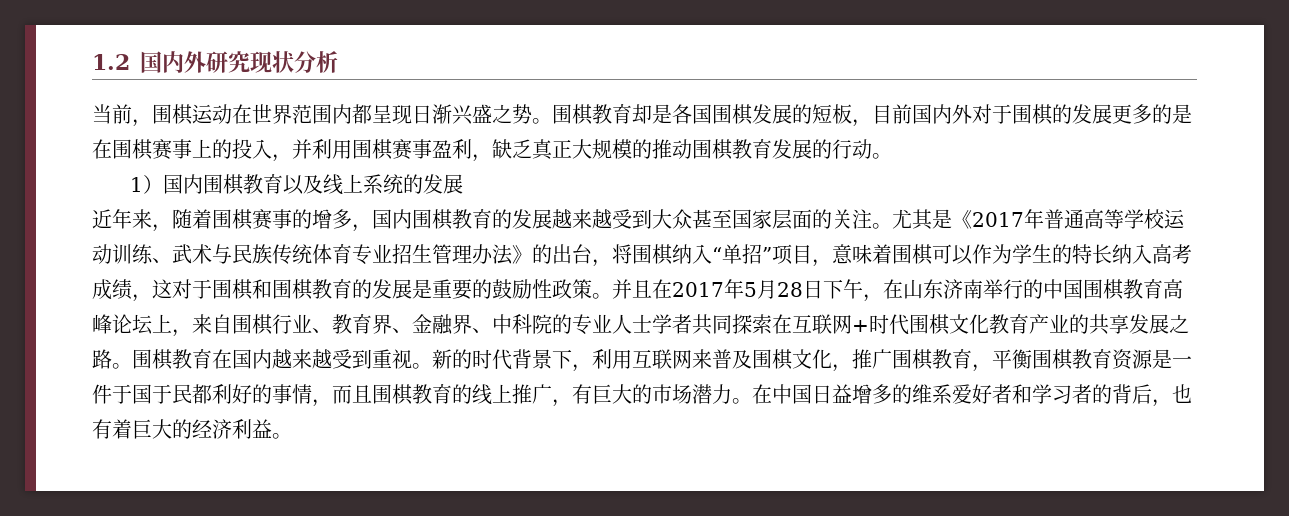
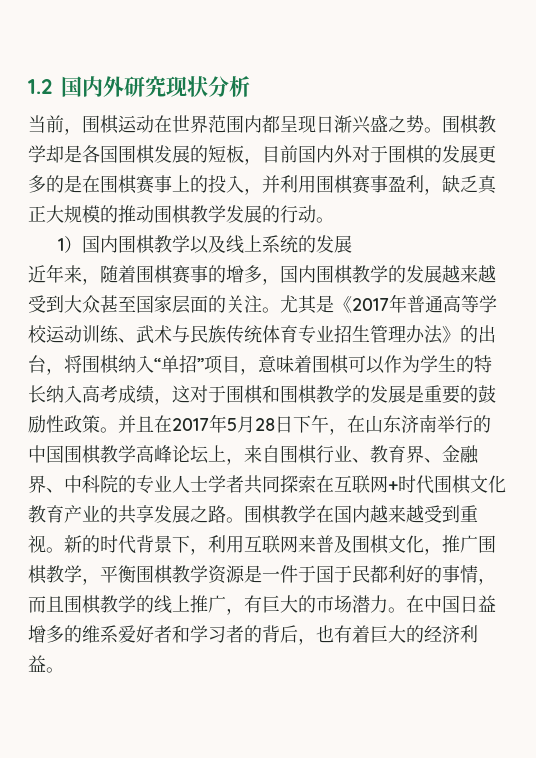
- 围棋教育却是各国围棋发展的短板，目前国内外对于围棋的发展更多的是在围棋赛事上的投入，并利用围棋赛事盈利，缺乏真正大规模的推动围棋教育发展的行动。
+ 围棋教学却是各国围棋发展的短板，目前国内外对于围棋的发展更多的是在围棋赛事上的投入，并利用围棋赛事盈利，缺乏真正大规模的推动围棋教学发展的行动。
- 1）国内围棋教育以及线上系统的发展
+ 1）国内围棋教学以及线上系统的发展
- 近年来，随着围棋赛事的增多，国内围棋教育的发展越来越受到大众甚至国家层面的关注。
+ 近年来，随着围棋赛事的增多，国内围棋教学的发展越来越受到大众甚至国家层面的关注。
- 尤其是《2017年普通高等学校运动训练、武术与民族传统体育专业招生管理办法》的出台，将围棋纳入“单招”项目，意味着围棋可以作为学生的特长纳入高考成绩，这对于围棋和围棋教育的发展是重要的鼓励性政策。
+ 尤其是《2017年普通高等学校运动训练、武术与民族传统体育专业招生管理办法》的出台，将围棋纳入“单招”项目，意味着围棋可以作为学生的特长纳入高考成绩，这对于围棋和围棋教学的发展是重要的鼓励性政策。
- 并且在2017年5月28日下午，在山东济南举行的中国围棋教育高峰论坛上，来自围棋行业、教育界、金融界、中科院的专业人士学者共同探索在互联网+时代围棋文化教育产业的共享发展之路。
+ 并且在2017年5月28日下午，在山东济南举行的中国围棋教学高峰论坛上，来自围棋行业、教育界、金融界、中科院的专业人士学者共同探索在互联网+时代围棋文化教育产业的共享发展之路。
- 围棋教育在国内越来越受到重视。
+ 围棋教学在国内越来越受到重视。
- 新的时代背景下，利用互联网来普及围棋文化，推广围棋教育，平衡围棋教育资源是一件于国于民都利好的事情，而且围棋教育的线上推广，有巨大的市场潜力。
+ 新的时代背景下，利用互联网来普及围棋文化，推广围棋教学，平衡围棋教学资源是一件于国于民都利好的事情，而且围棋教学的线上推广，有巨大的市场潜力。

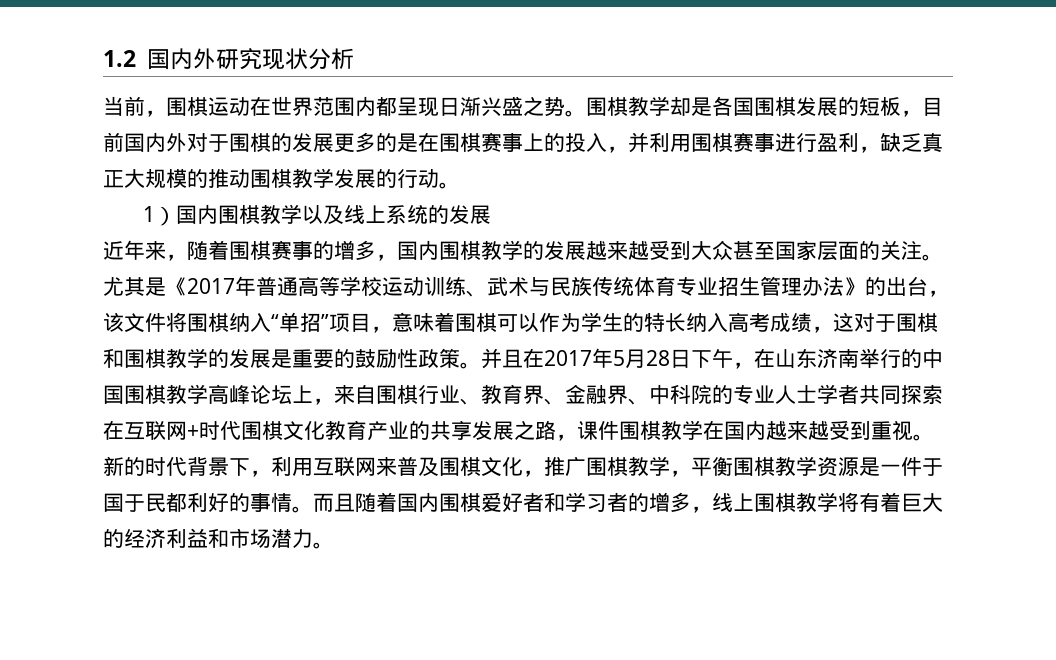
- 围棋教学却是各国围棋发展的短板，目前国内外对于围棋的发展更多的是在围棋赛事上的投入，并利用围棋赛事盈利，缺乏真正大规模的推动围棋教学发展的行动。
+ 围棋教学却是各国围棋发展的短板，目前国内外对于围棋的发展更多的是在围棋赛事上的投入，并利用围棋赛事进行盈利，缺乏真正大规模的推动围棋教学发展的行动。
- 尤其是《2017年普通高等学校运动训练、武术与民族传统体育专业招生管理办法》的出台，将围棋纳入“单招”项目，意味着围棋可以作为学生的特长纳入高考成绩，这对于围棋和围棋教学的发展是重要的鼓励性政策。
+ 尤其是《2017年普通高等学校运动训练、武术与民族传统体育专业招生管理办法》的出台，该文件将围棋纳入“单招”项目，意味着围棋可以作为学生的特长纳入高考成绩，这对于围棋和围棋教学的发展是重要的鼓励性政策。
- 并且在2017年5月28日下午，在山东济南举行的中国围棋教学高峰论坛上，来自围棋行业、教育界、金融界、中科院的专业人士学者共同探索在互联网+时代围棋文化教育产业的共享发展之路。围棋教学在国内越来越受到重视。
+ 并且在2017年5月28日下午，在山东济南举行的中国围棋教学高峰论坛上，来自围棋行业、教育界、金融界、中科院的专业人士学者共同探索在互联网+时代围棋文化教育产业的共享发展之路，课件围棋教学在国内越来越受到重视。
- 新的时代背景下，利用互联网来普及围棋文化，推广围棋教学，平衡围棋教学资源是一件于国于民都利好的事情，而且围棋教学的线上推广，有巨大的市场潜力。在中国日益增多的维系爱好者和学习者的背后，也有着巨大的经济利益。
+ 新的时代背景下，利用互联网来普及围棋文化，推广围棋教学，平衡围棋教学资源是一件于国于民都利好的事情。而且随着国内围棋爱好者和学习者的增多，线上围棋教学将有着巨大的经济利益和市场潜力。

